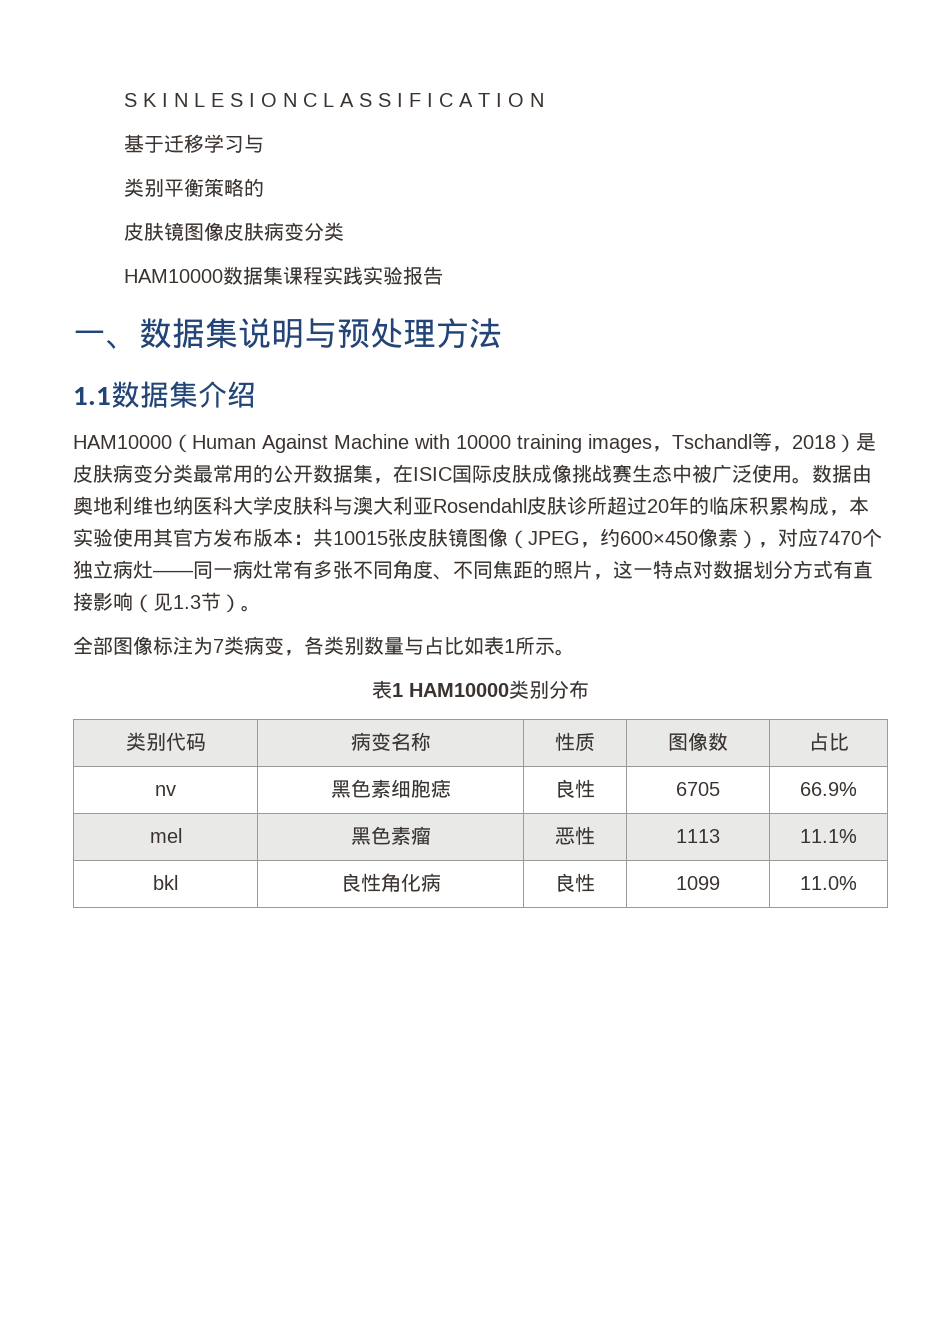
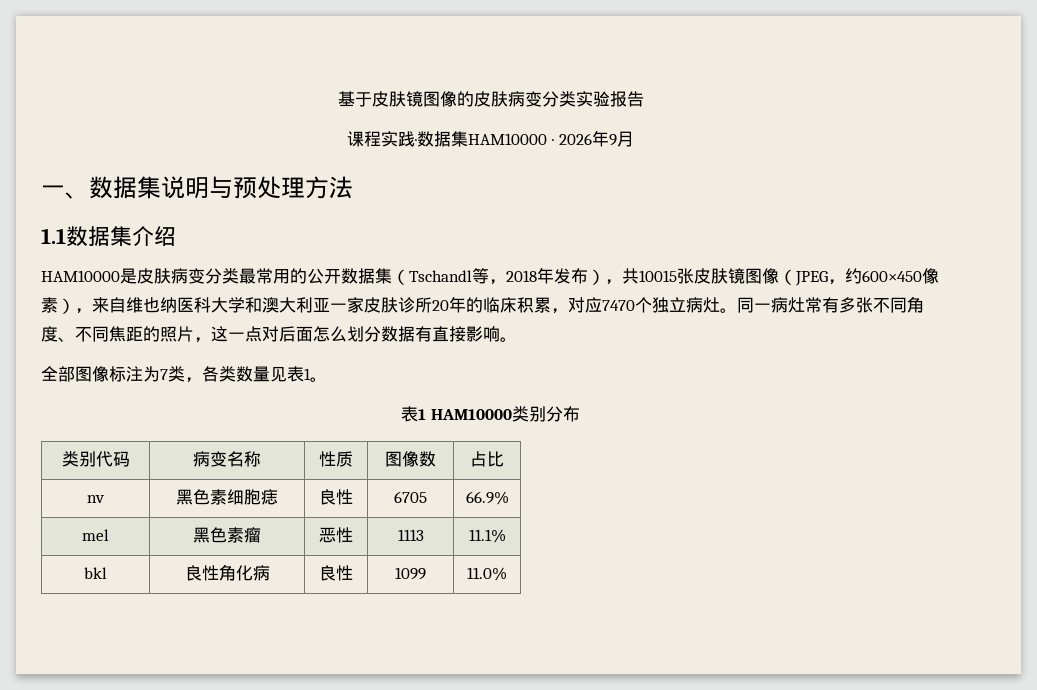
- S K I N L E S I O N C L A S S I F I C A T I O N
- 基于迁移学习与
- 类别平衡策略的
- 皮肤镜图像皮肤病变分类
- HAM10000数据集课程实践实验报告
+ 基于皮肤镜图像的皮肤病变分类实验报告
+ 课程实践·数据集HAM10000 · 2026年9月
- HAM10000（Human Against Machine with 10000 training images，Tschandl等，2018）是皮肤病变分类最常用的公开数据集，在ISIC国际皮肤成像挑战赛生态中被广泛使用。数据由奥地利维也纳医科大学皮肤科与澳大利亚Rosendahl皮肤诊所超过20年的临床积累构成，本实验使用其官方发布版本：共10015张皮肤镜图像（JPEG，约600×450像素），对应7470个独立病灶——同一病灶常有多张不同角度、不同焦距的照片，这一特点对数据划分方式有直接影响（见1.3节）。
+ HAM10000是皮肤病变分类最常用的公开数据集（Tschandl等，2018年发布），共10015张皮肤镜图像（JPEG，约600×450像素），来自维也纳医科大学和澳大利亚一家皮肤诊所20年的临床积累，对应7470个独立病灶。同一病灶常有多张不同角度、不同焦距的照片，这一点对后面怎么划分数据有直接影响。
- 全部图像标注为7类病变，各类别数量与占比如表1所示。
+ 全部图像标注为7类，各类数量见表1。

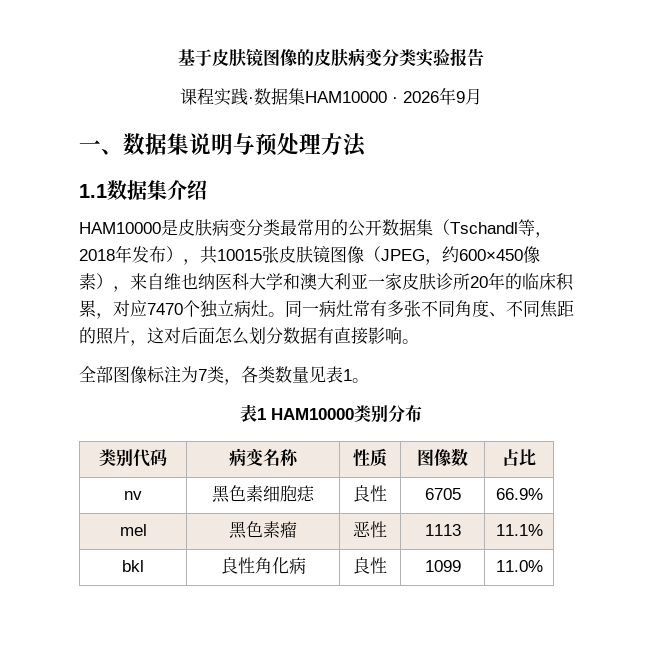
- 同一病灶常有多张不同角度、不同焦距的照片，这一点对后面怎么划分数据有直接影响。
+ 同一病灶常有多张不同角度、不同焦距的照片，这对后面怎么划分数据有直接影响。

